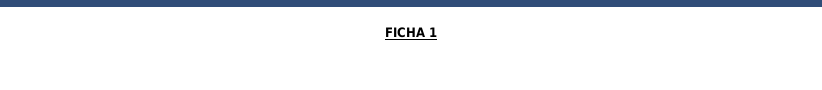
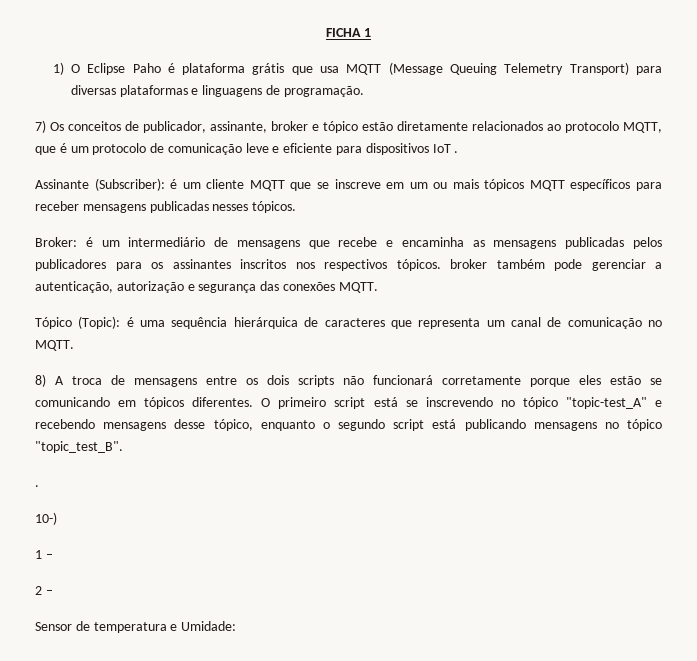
+ 1) O Eclipse Paho é plataforma grátis que usa MQTT (Message Queuing Telemetry Transport) para diversas plataformas e linguagens de programação.
+ 7) Os conceitos de publicador, assinante, broker e tópico estão diretamente relacionados ao protocolo MQTT, que é um protocolo de comunicação leve e eficiente para dispositivos IoT .
+ Assinante (Subscriber): é um cliente MQTT que se inscreve em um ou mais tópicos MQTT específicos para receber mensagens publicadas nesses tópicos.
+ Broker: é um intermediário de mensagens que recebe e encaminha as mensagens publicadas pelos publicadores para os assinantes inscritos nos respectivos tópicos. broker também pode gerenciar a autenticação, autorização e segurança das conexões MQTT.
+ Tópico (Topic): é uma sequência hierárquica de caracteres que representa um canal de comunicação no MQTT.
+ 8) A troca de mensagens entre os dois scripts não funcionará corretamente porque eles estão se comunicando em tópicos diferentes. O primeiro script está se inscrevendo no tópico "topic-test_A" e recebendo mensagens desse tópico, enquanto o segundo script está publicando mensagens no tópico "topic_test_B".
+ .
+ 10-)
+ 1 –
+ 2 –
+ Sensor de temperatura e Umidade:

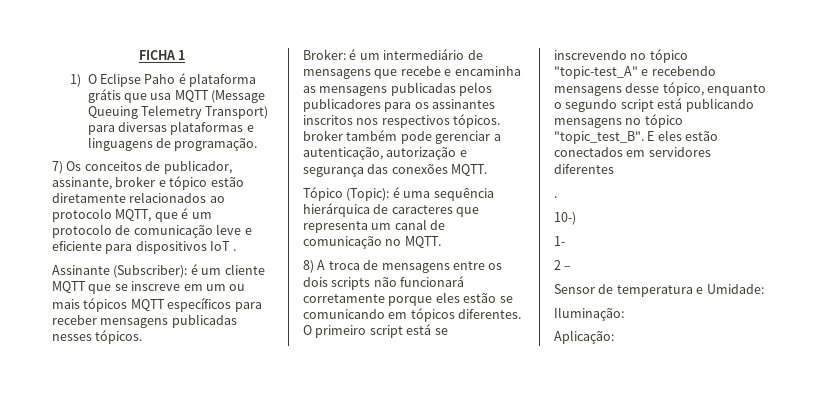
+ E eles estão conectados em servidores diferentes
- 1 –
+ 1-
+ Iluminação:
+ Aplicação:

